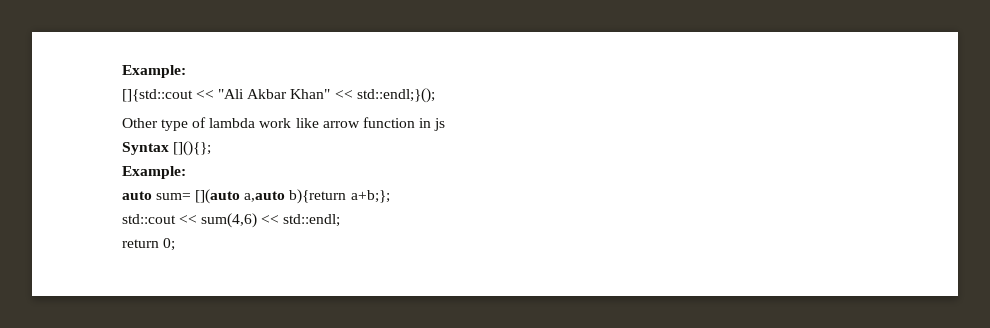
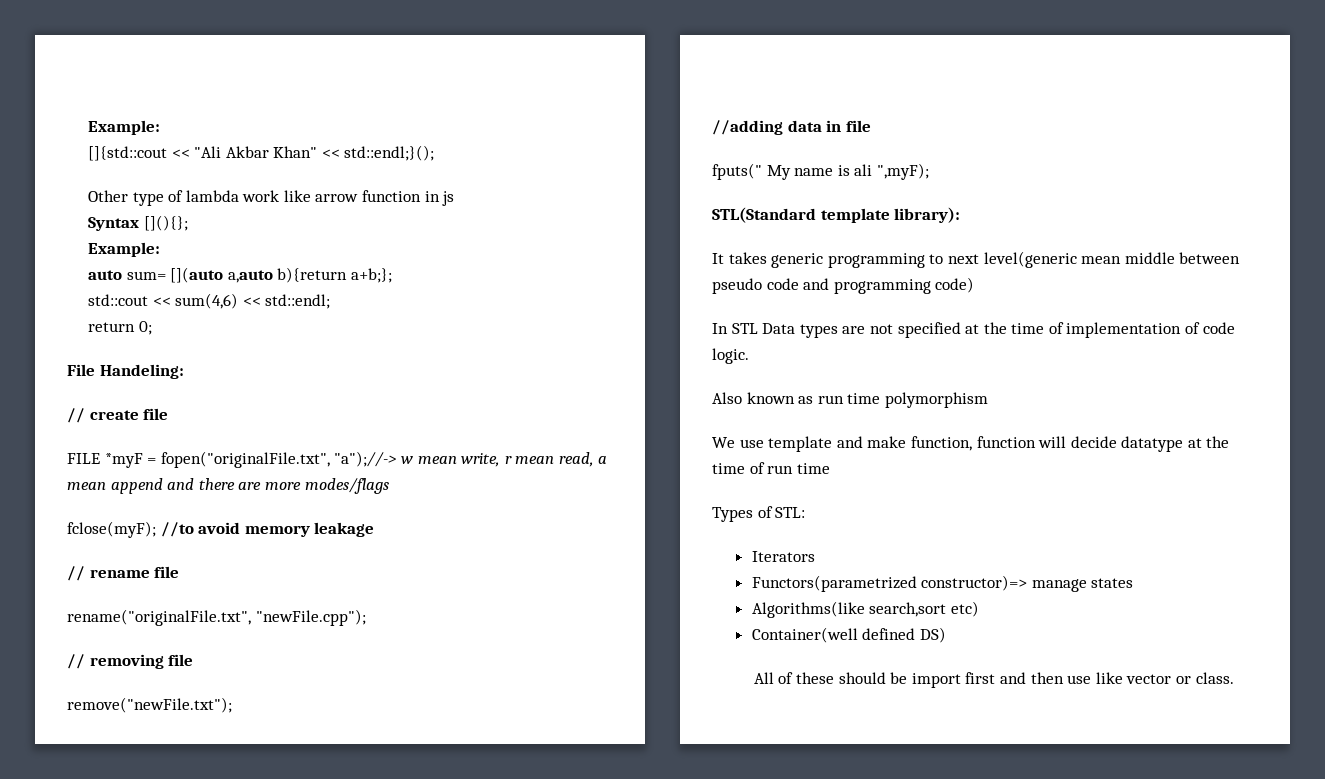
+ File Handeling:
+ // create file
+ FILE *myF = fopen("originalFile.txt", "a");//-> w mean write, r mean read, a mean append and there are more modes/flags
+ fclose(myF); //to avoid memory leakage
+ // rename file
+ rename("originalFile.txt", "newFile.cpp");
+ // removing file
+ remove("newFile.txt");
+ //adding data in file
+ fputs(" My name is ali ",myF);
+ STL(Standard template library):
+ It takes generic programming to next level(generic mean middle between pseudo code and programming code)
+ In STL Data types are not specified at the time of implementation of code logic.
+ Also known as run time polymorphism
+ We use template and make function, function will decide datatype at the time of run time
+ Types of STL:
+ Iterators
+ Functors(parametrized constructor)=> manage states
+ Algorithms(like search,sort etc)
+ Container(well defined DS)
+ All of these should be import first and then use like vector or class.

